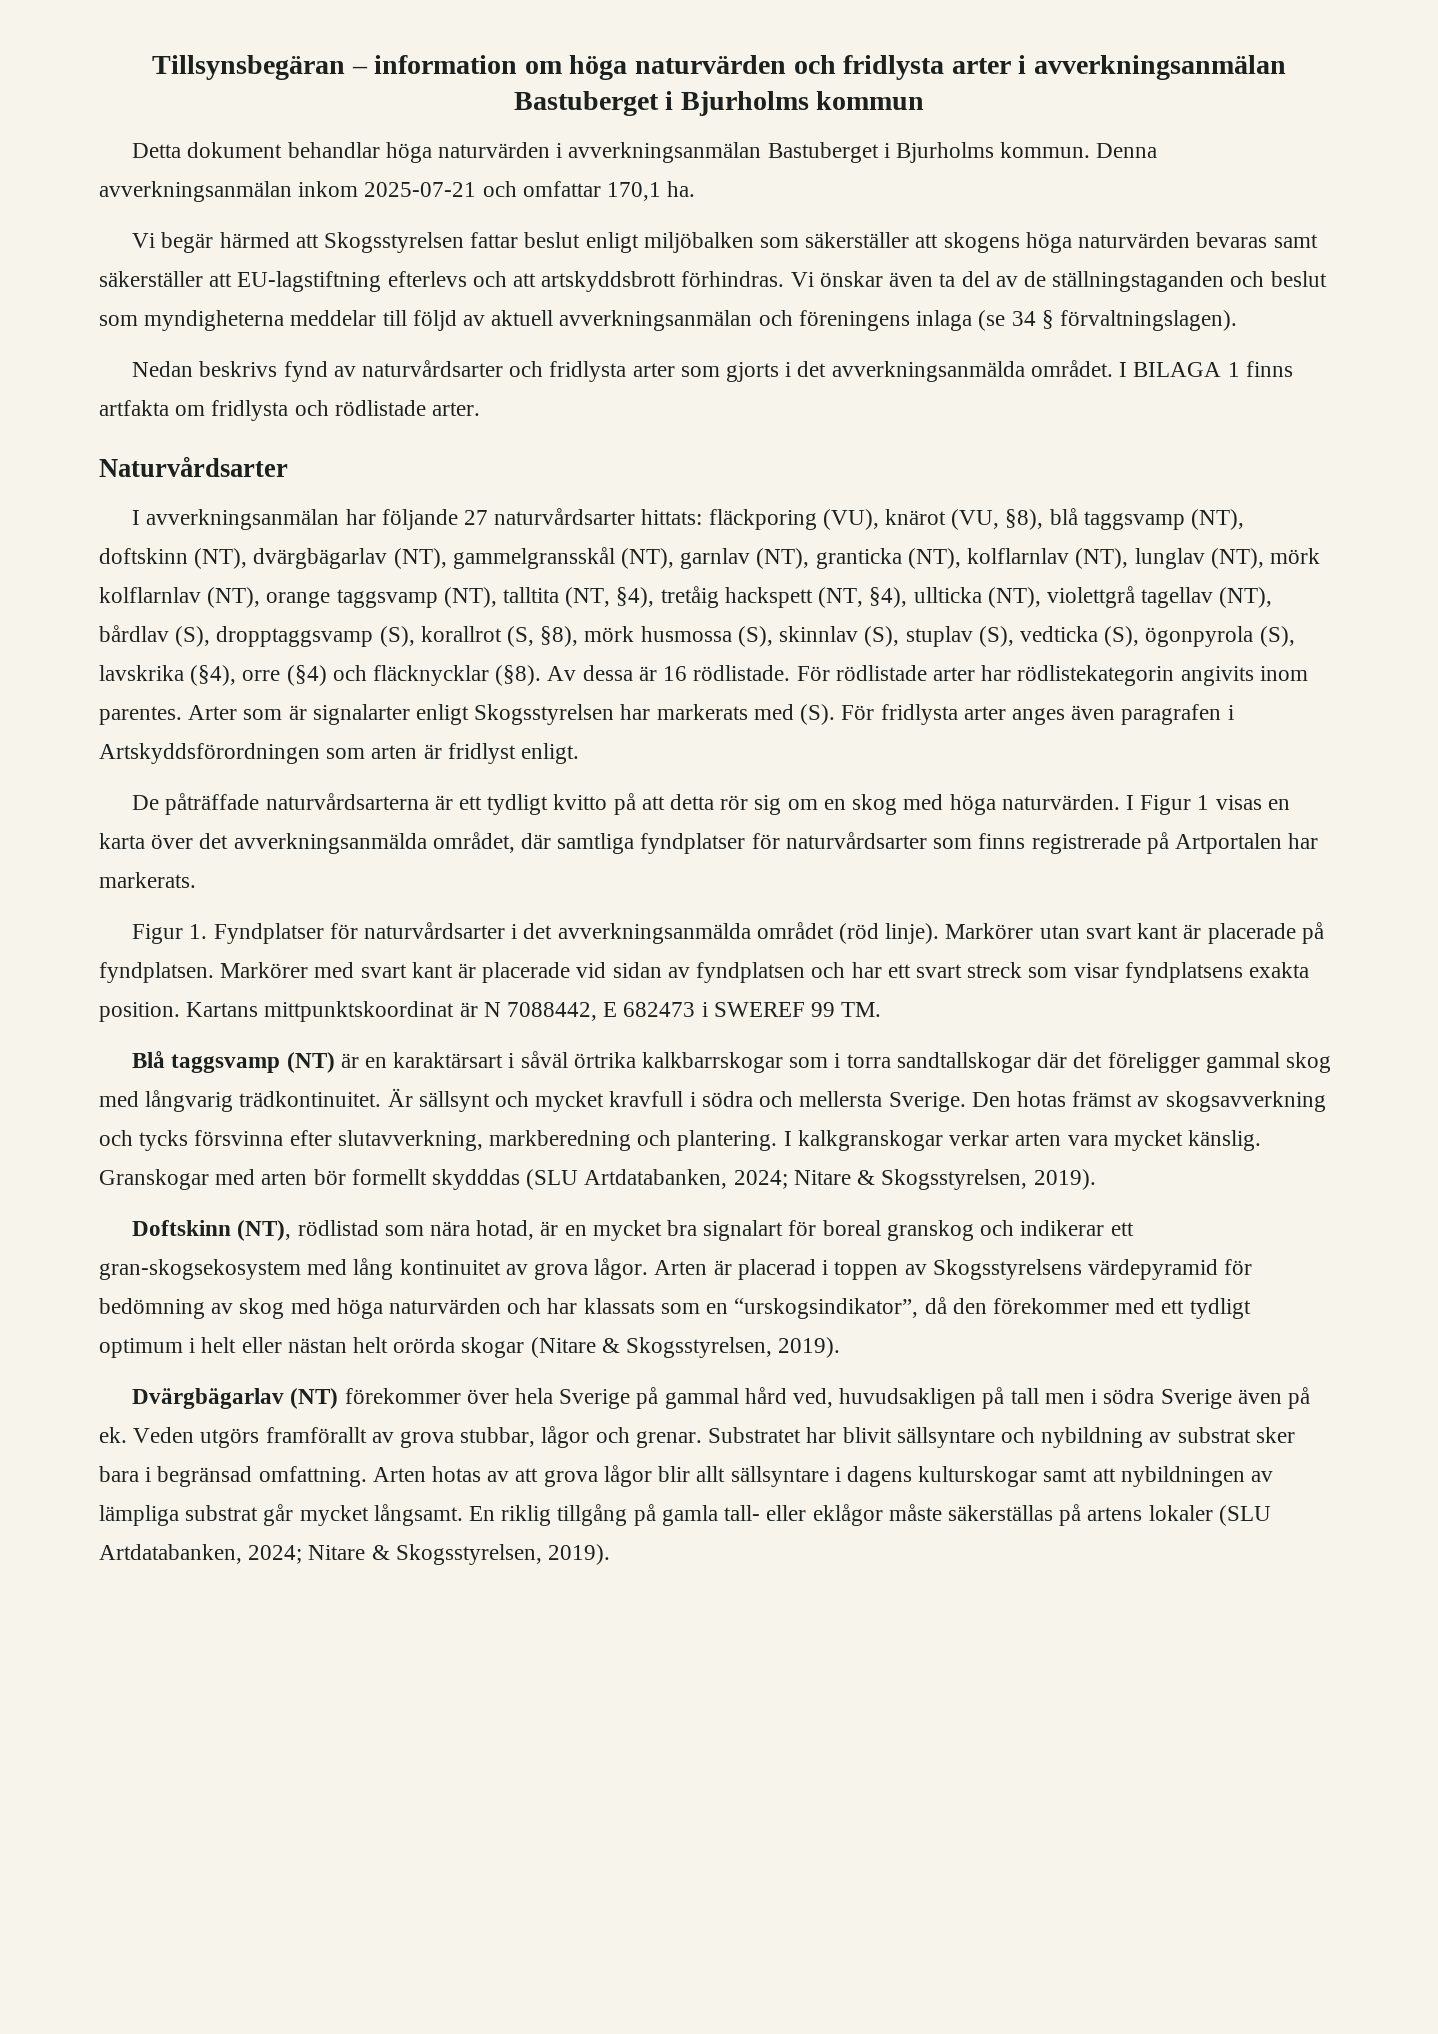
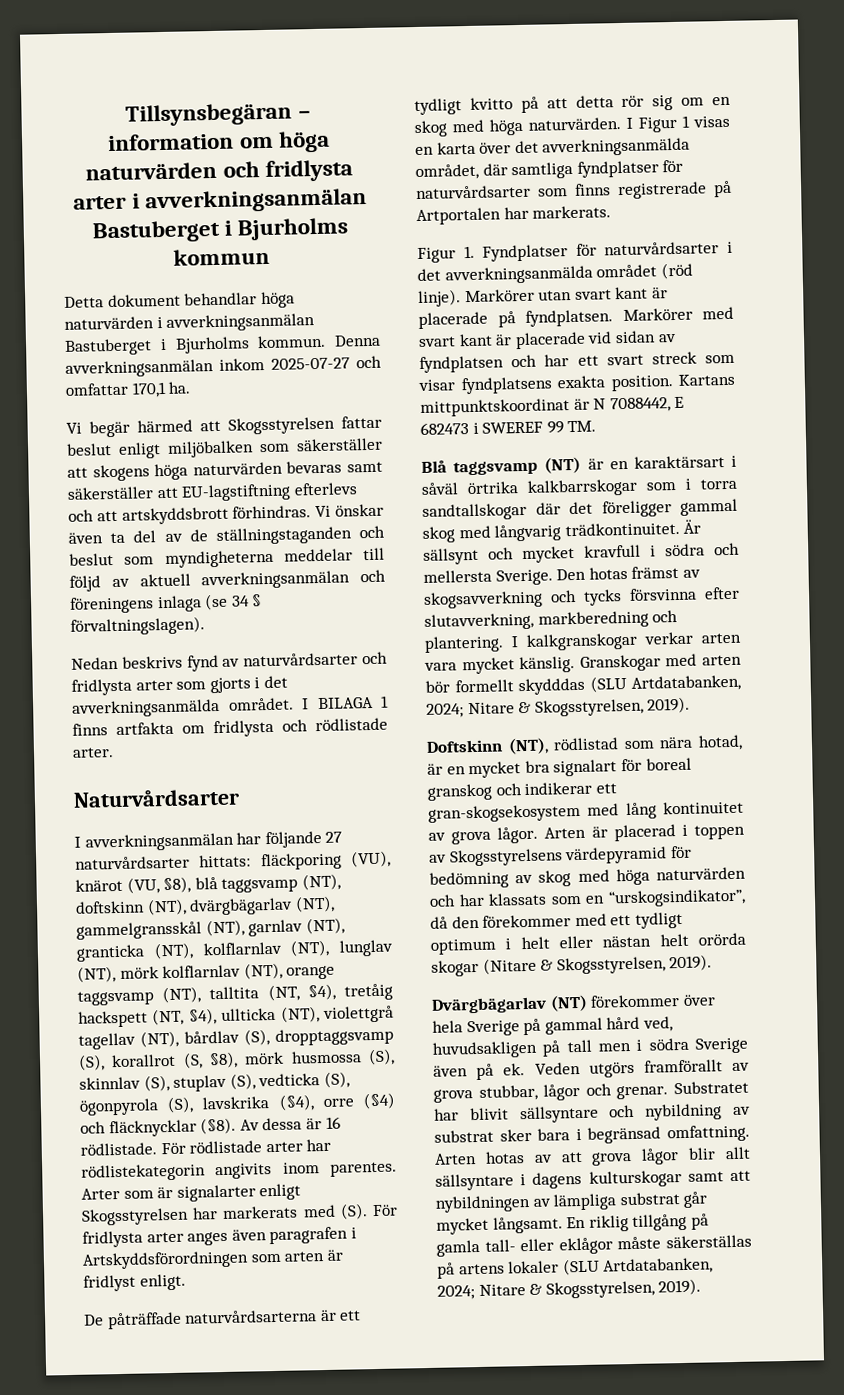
- Denna avverkningsanmälan inkom 2025-07-21 och omfattar 170,1 ha.
+ Denna avverkningsanmälan inkom 2025-07-27 och omfattar 170,1 ha.

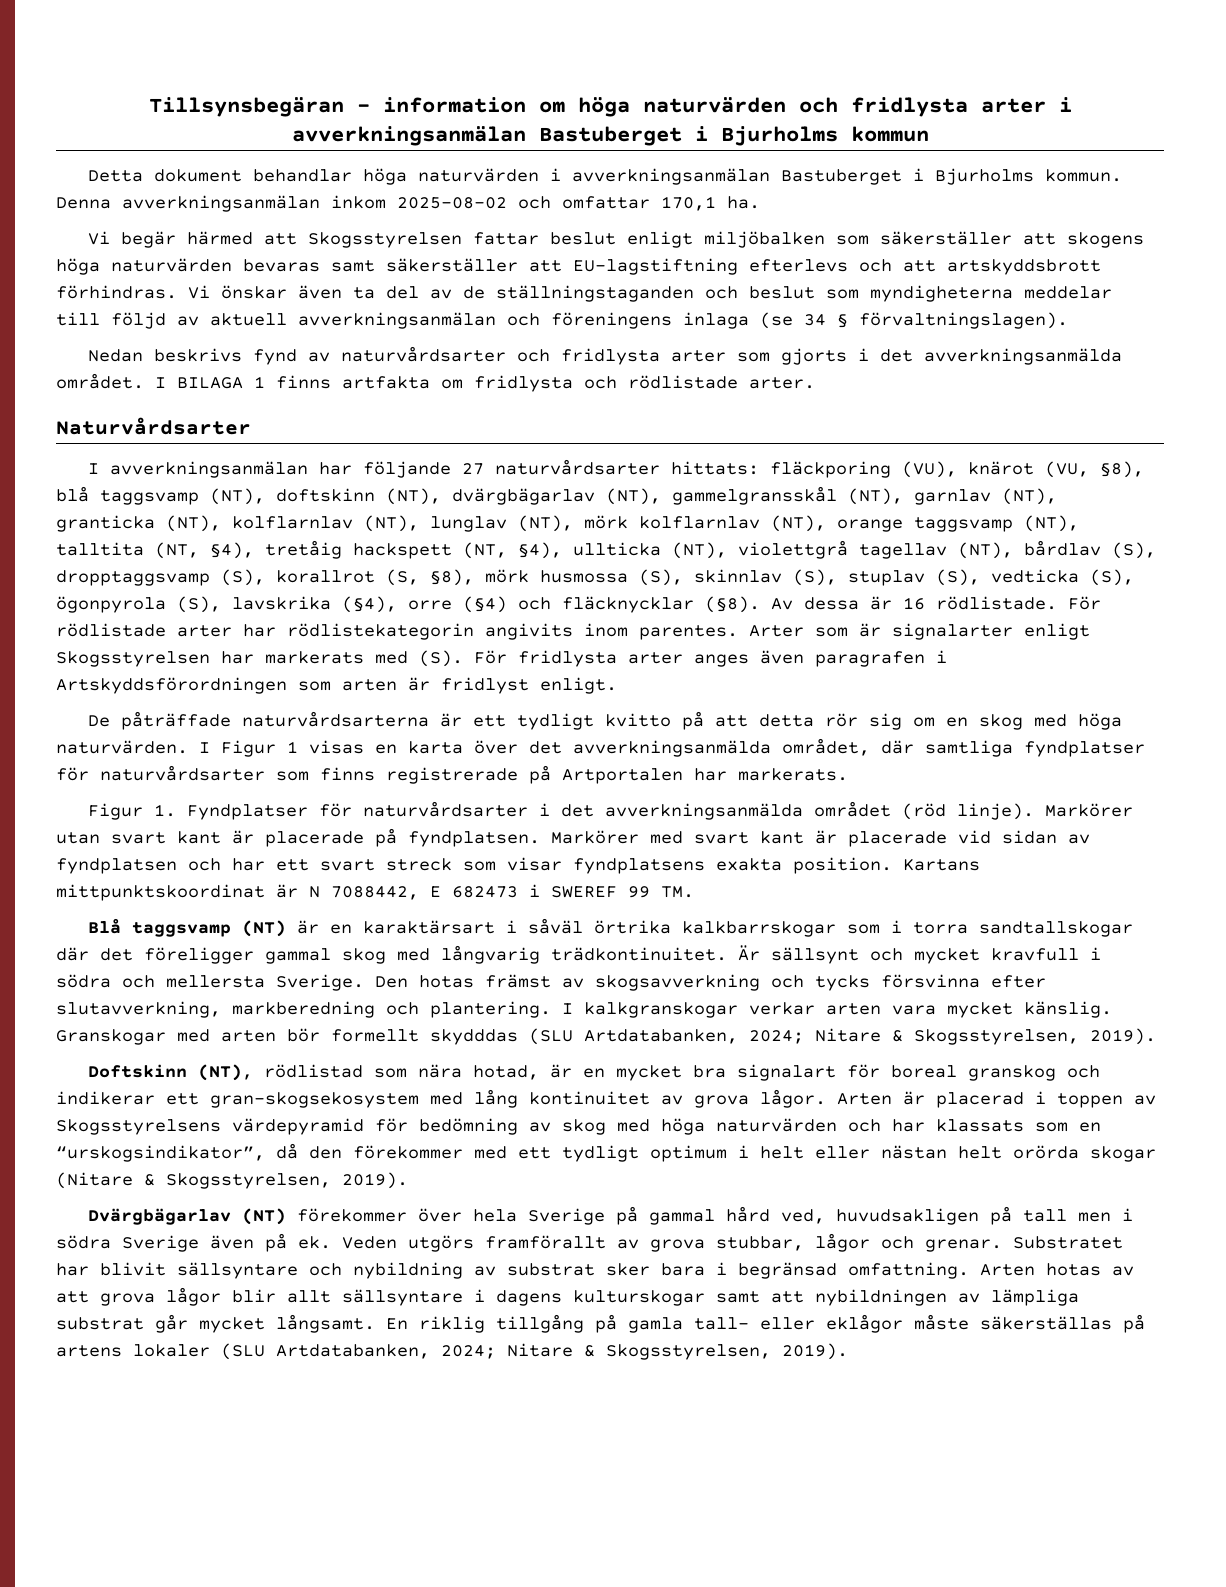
- Denna avverkningsanmälan inkom 2025-07-27 och omfattar 170,1 ha.
+ Denna avverkningsanmälan inkom 2025-08-02 och omfattar 170,1 ha.

